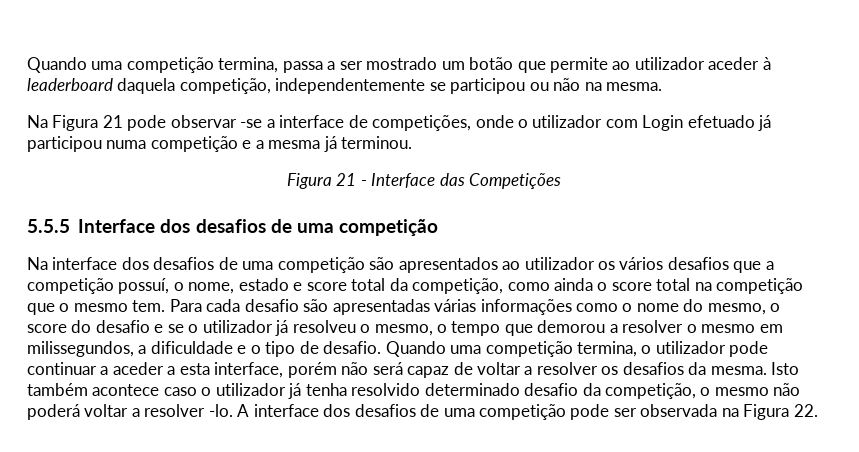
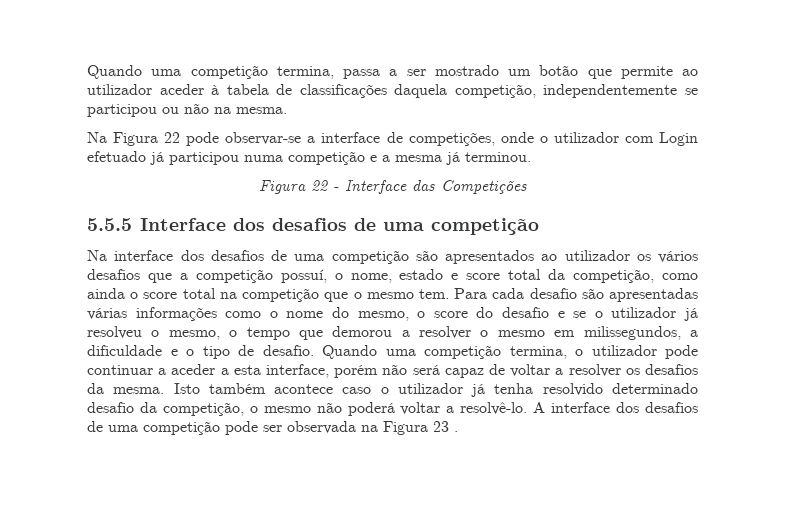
- Quando uma competição termina, passa a ser mostrado um botão que permite ao utilizador aceder à leaderboard daquela competição, independentemente se participou ou não na mesma.
+ Quando uma competição termina, passa a ser mostrado um botão que permite ao utilizador aceder à tabela de classificações daquela competição, independentemente se participou ou não na mesma.
- Na Figura 21 pode observar -se a interface de competições, onde o utilizador com Login efetuado já participou numa competição e a mesma já terminou.
+ Na Figura 22 pode observar-se a interface de competições, onde o utilizador com Login efetuado já participou numa competição e a mesma já terminou.
- Figura 21 - Interface das Competições
+ Figura 22 - Interface das Competições
- Isto também acontece caso o utilizador já tenha resolvido determinado desafio da competição, o mesmo não poderá voltar a resolver -lo.
+ Isto também acontece caso o utilizador já tenha resolvido determinado desafio da competição, o mesmo não poderá voltar a resolvê-lo.
- A interface dos desafios de uma competição pode ser observada na Figura 22.
+ A interface dos desafios de uma competição pode ser observada na Figura 23 .

